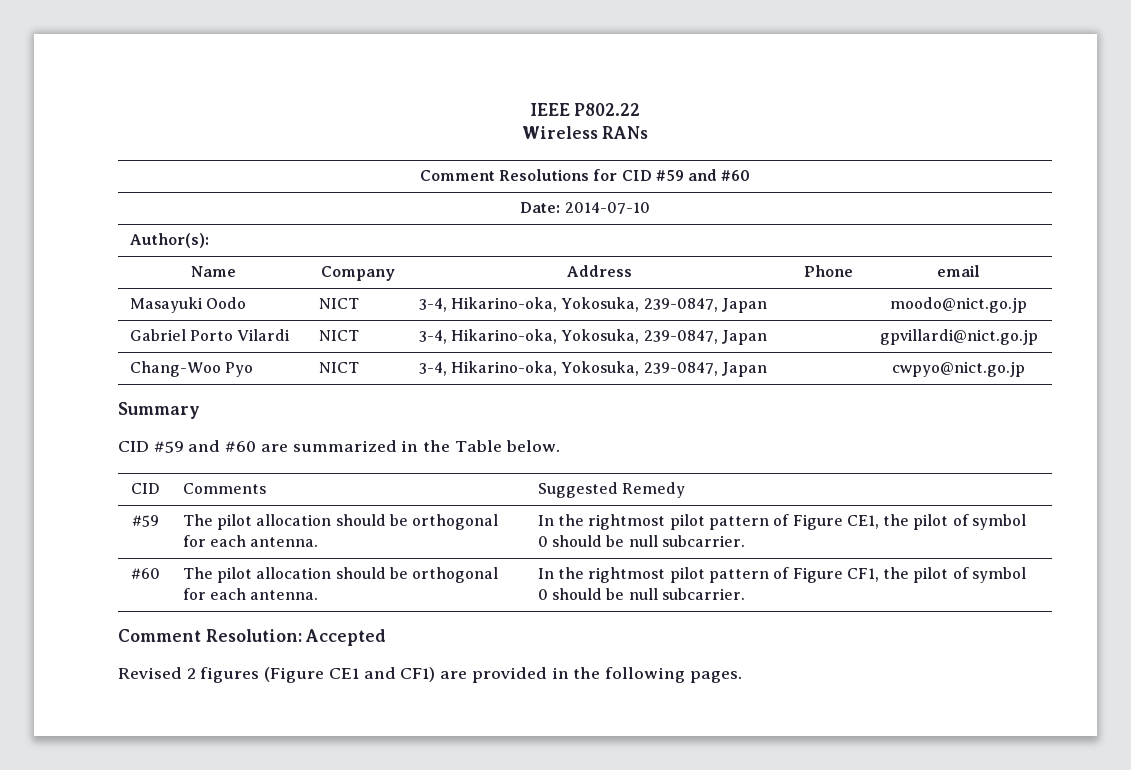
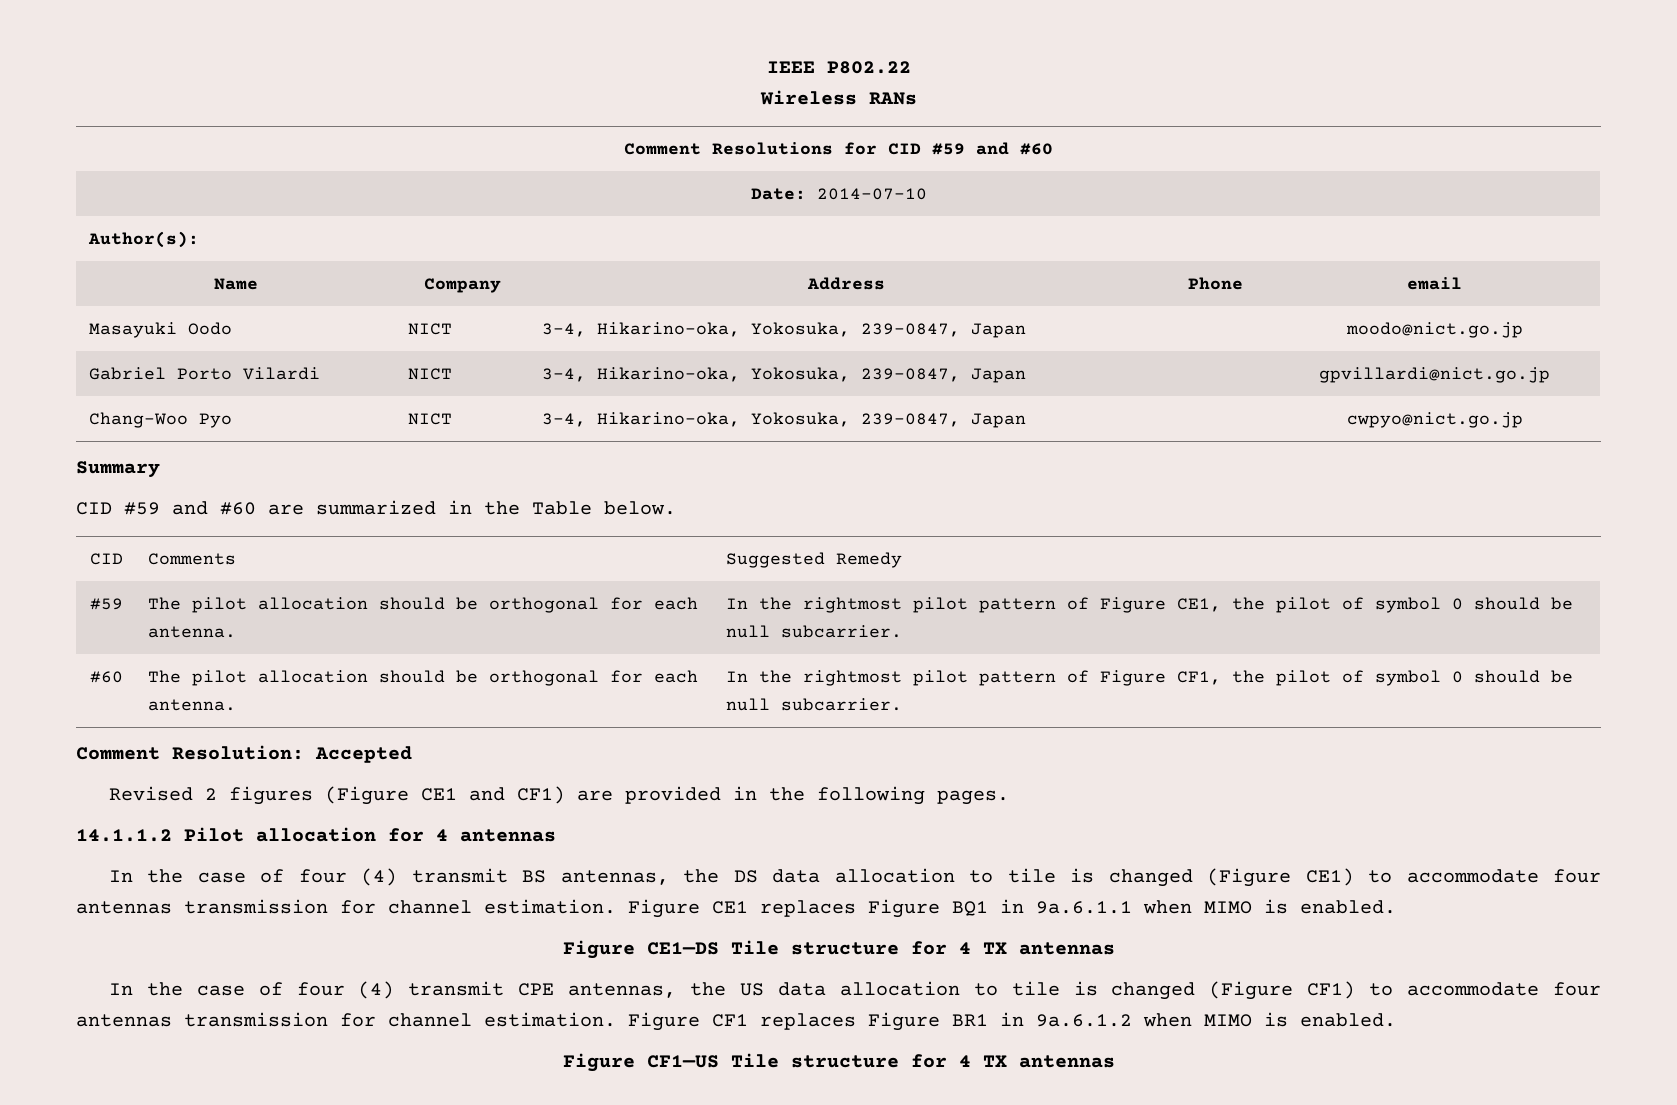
+ 14.1.1.2 Pilot allocation for 4 antennas
+ In the case of four (4) transmit BS antennas, the DS data allocation to tile is changed (Figure CE1) to accommodate four antennas transmission for channel estimation. Figure CE1 replaces Figure BQ1 in 9a.6.1.1 when MIMO is enabled.
+ Figure CE1—DS Tile structure for 4 TX antennas
+ In the case of four (4) transmit CPE antennas, the US data allocation to tile is changed (Figure CF1) to accommodate four antennas transmission for channel estimation. Figure CF1 replaces Figure BR1 in 9a.6.1.2 when MIMO is enabled.
+ Figure CF1—US Tile structure for 4 TX antennas

